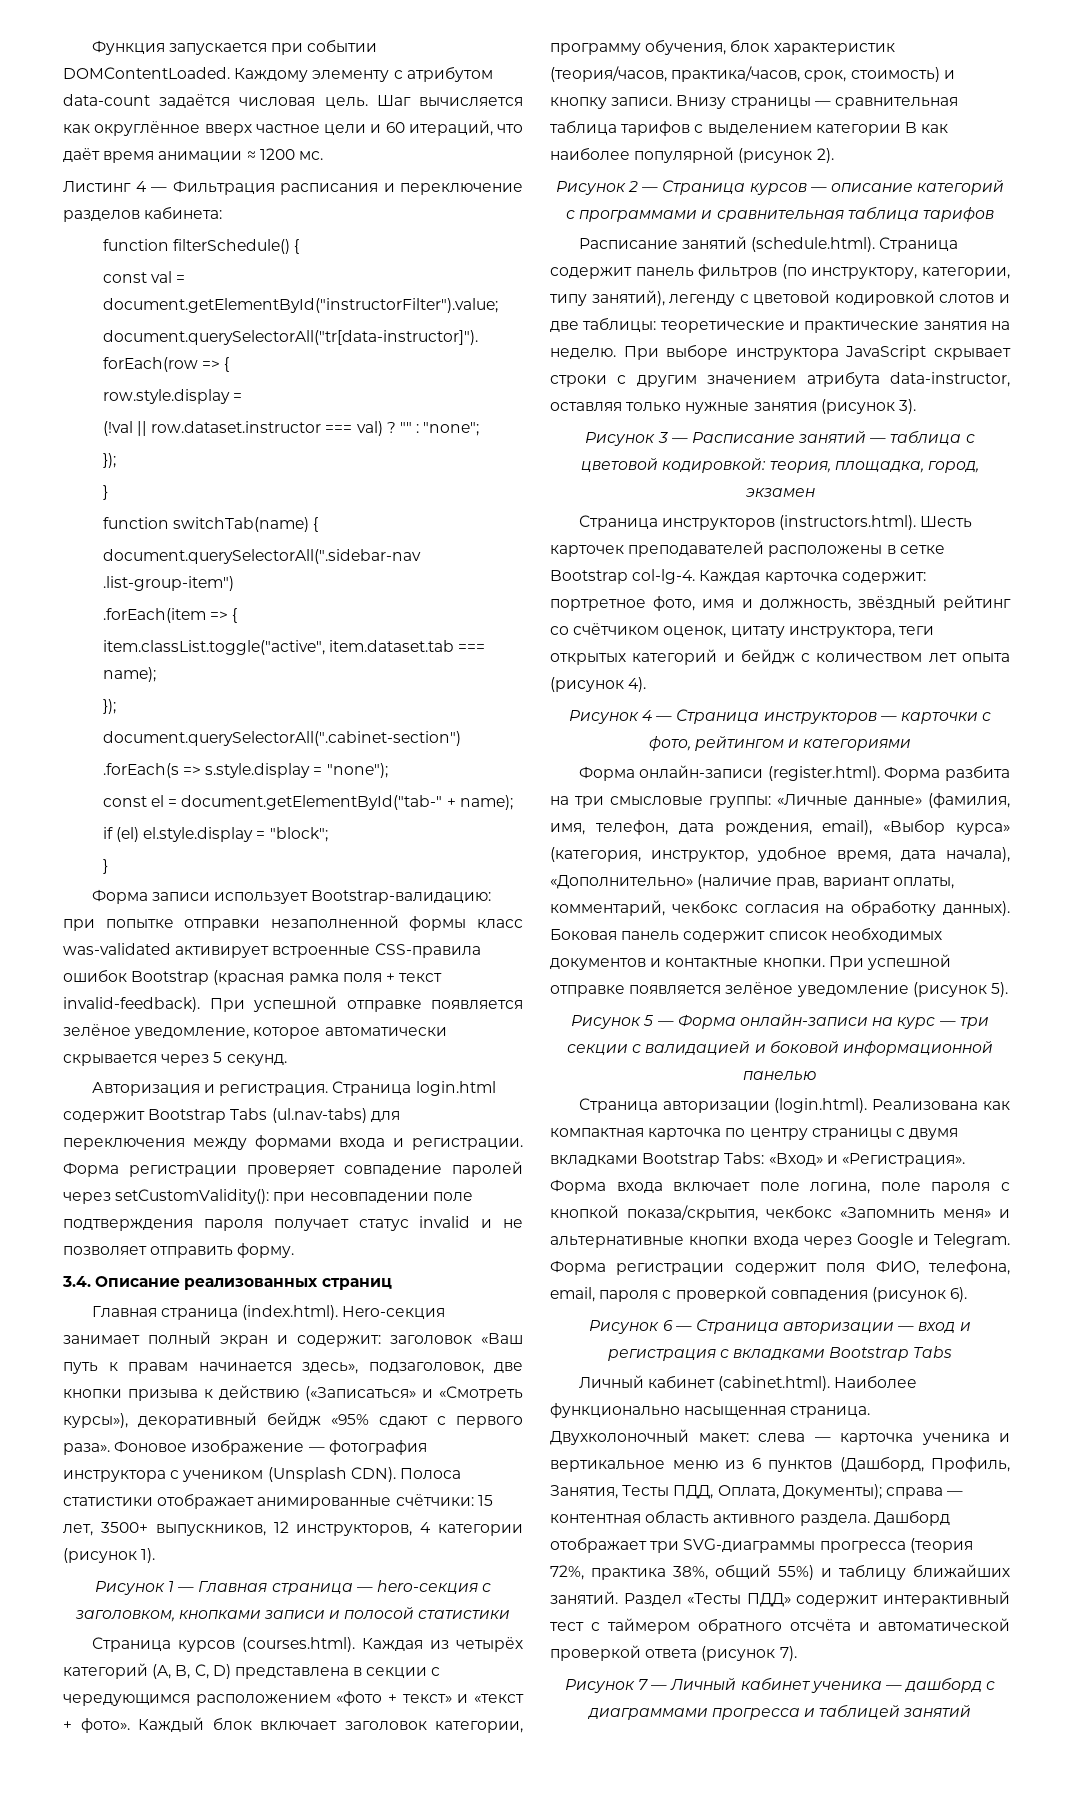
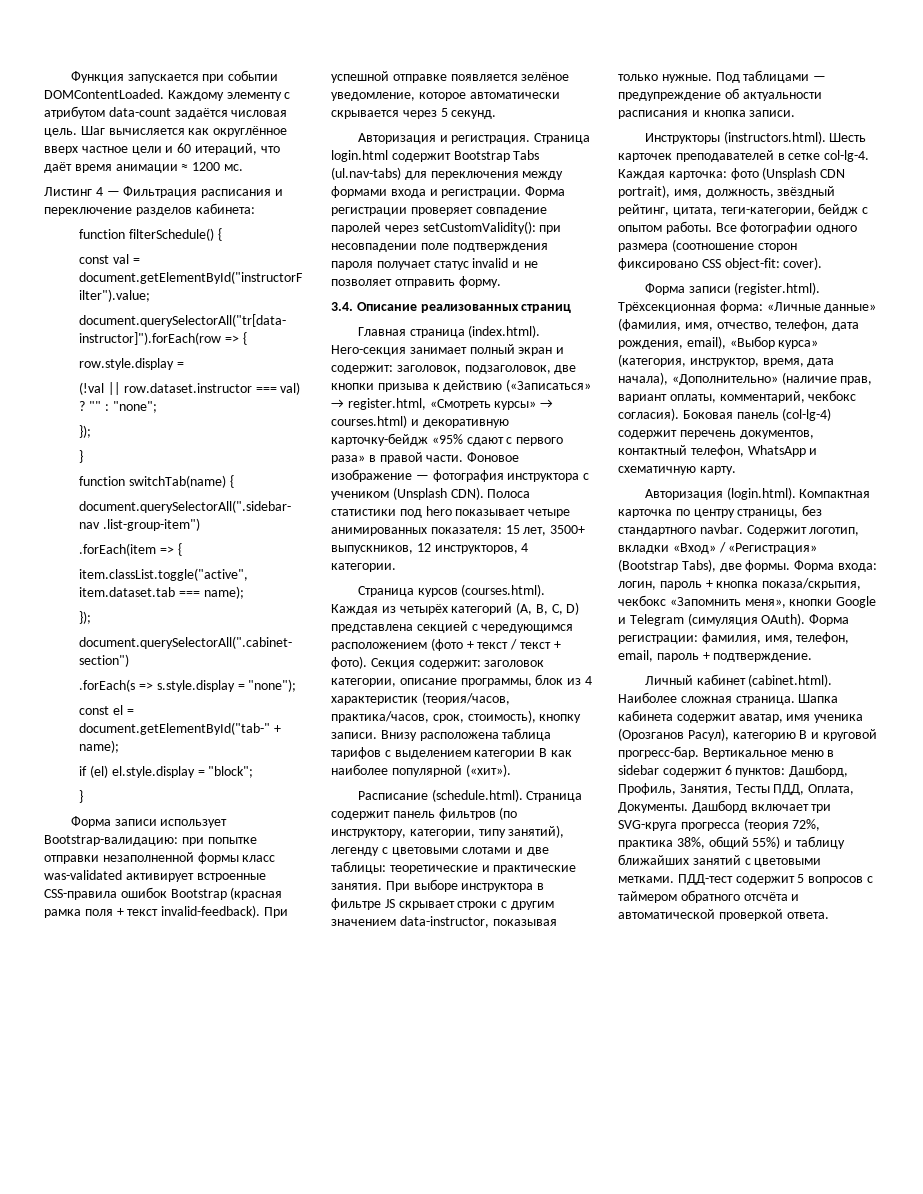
- Главная страница (index.html). Hero-секция занимает полный экран и содержит: заголовок «Ваш путь к правам начинается здесь», подзаголовок, две кнопки призыва к действию («Записаться» и «Смотреть курсы»), декоративный бейдж «95% сдают с первого раза».
+ Главная страница (index.html). Hero-секция занимает полный экран и содержит: заголовок, подзаголовок, две кнопки призыва к действию («Записаться» → register.html, «Смотреть курсы» → courses.html) и декоративную карточку-бейдж «95% сдают с первого раза» в правой части.
- Полоса статистики отображает анимированные счётчики: 15 лет, 3500+ выпускников, 12 инструкторов, 4 категории (рисунок 1).
- Рисунок 1 — Главная страница — hero-секция с заголовком, кнопками записи и полосой статистики
+ Полоса статистики под hero показывает четыре анимированных показателя: 15 лет, 3500+ выпускников, 12 инструкторов, 4 категории.
- Страница курсов (courses.html). Каждая из четырёх категорий (A, B, C, D) представлена в секции с чередующимся расположением «фото + текст» и «текст + фото». Каждый блок включает заголовок категории, программу обучения, блок характеристик (теория/часов, практика/часов, срок, стоимость) и кнопку записи.
+ Страница курсов (courses.html). Каждая из четырёх категорий (A, B, C, D) представлена секцией с чередующимся расположением (фото + текст / текст + фото). Секция содержит: заголовок категории, описание программы, блок из 4 характеристик (теория/часов, практика/часов, срок, стоимость), кнопку записи.
- Внизу страницы — сравнительная таблица тарифов с выделением категории B как наиболее популярной (рисунок 2).
- Рисунок 2 — Страница курсов — описание категорий с программами и сравнительная таблица тарифов
- Расписание занятий (schedule.html). Страница содержит панель фильтров (по инструктору, категории, типу занятий), легенду с цветовой кодировкой слотов и две таблицы: теоретические и практические занятия на неделю. При выборе инструктора JavaScript скрывает строки с другим значением атрибута data-instructor, оставляя только нужные занятия (рисунок 3).
- Рисунок 3 — Расписание занятий — таблица с цветовой кодировкой: теория, площадка, город, экзамен
- Страница инструкторов (instructors.html). Шесть карточек преподавателей расположены в сетке Bootstrap col-lg-4.
+ Внизу расположена таблица тарифов с выделением категории B как наиболее популярной («хит»).
+ Расписание (schedule.html). Страница содержит панель фильтров (по инструктору, категории, типу занятий), легенду с цветовыми слотами и две таблицы: теоретические и практические занятия. При выборе инструктора в фильтре JS скрывает строки с другим значением data-instructor, показывая только нужные. Под таблицами — предупреждение об актуальности расписания и кнопка записи.
+ Инструкторы (instructors.html). Шесть карточек преподавателей в сетке col-lg-4.
- Каждая карточка содержит: портретное фото, имя и должность, звёздный рейтинг со счётчиком оценок, цитату инструктора, теги открытых категорий и бейдж с количеством лет опыта (рисунок 4).
- Рисунок 4 — Страница инструкторов — карточки с фото, рейтингом и категориями
- Форма онлайн-записи (register.html). Форма разбита на три смысловые группы: «Личные данные» (фамилия, имя, телефон, дата рождения, email), «Выбор курса» (категория, инструктор, удобное время, дата начала), «Дополнительно» (наличие прав, вариант оплаты, комментарий, чекбокс согласия на обработку данных). Боковая панель содержит список необходимых документов и контактные кнопки. При успешной отправке появляется зелёное уведомление (рисунок 5).
- Рисунок 5 — Форма онлайн-записи на курс — три секции с валидацией и боковой информационной панелью
- Страница авторизации (login.html). Реализована как компактная карточка по центру страницы с двумя вкладками Bootstrap Tabs: «Вход» и «Регистрация». Форма входа включает поле логина, поле пароля с кнопкой показа/скрытия, чекбокс «Запомнить меня» и альтернативные кнопки входа через Google и Telegram. Форма регистрации содержит поля ФИО, телефона, email, пароля с проверкой совпадения (рисунок 6).
- Рисунок 6 — Страница авторизации — вход и регистрация с вкладками Bootstrap Tabs
- Личный кабинет (cabinet.html). Наиболее функционально насыщенная страница. Двухколоночный макет: слева — карточка ученика и вертикальное меню из 6 пунктов (Дашборд, Профиль, Занятия, Тесты ПДД, Оплата, Документы); справа — контентная область активного раздела. Дашборд отображает три SVG-диаграммы прогресса (теория 72%, практика 38%, общий 55%) и таблицу ближайших занятий. Раздел «Тесты ПДД» содержит интерактивный тест с таймером обратного отсчёта и автоматической проверкой ответа (рисунок 7).
- Рисунок 7 — Личный кабинет ученика — дашборд с диаграммами прогресса и таблицей занятий
+ Каждая карточка: фото (Unsplash CDN portrait), имя, должность, звёздный рейтинг, цитата, теги-категории, бейдж с опытом работы. Все фотографии одного размера (соотношение сторон фиксировано CSS object-fit: cover).
+ Форма записи (register.html). Трёхсекционная форма: «Личные данные» (фамилия, имя, отчество, телефон, дата рождения, email), «Выбор курса» (категория, инструктор, время, дата начала), «Дополнительно» (наличие прав, вариант оплаты, комментарий, чекбокс согласия). Боковая панель (col-lg-4) содержит перечень документов, контактный телефон, WhatsApp и схематичную карту.
+ Авторизация (login.html). Компактная карточка по центру страницы, без стандартного navbar. Содержит логотип, вкладки «Вход» / «Регистрация» (Bootstrap Tabs), две формы. Форма входа: логин, пароль + кнопка показа/скрытия, чекбокс «Запомнить меня», кнопки Google и Telegram (симуляция OAuth). Форма регистрации: фамилия, имя, телефон, email, пароль + подтверждение.
+ Личный кабинет (cabinet.html). Наиболее сложная страница. Шапка кабинета содержит аватар, имя ученика (Орозганов Расул), категорию B и круговой прогресс-бар. Вертикальное меню в sidebar содержит 6 пунктов: Дашборд, Профиль, Занятия, Тесты ПДД, Оплата, Документы. Дашборд включает три SVG-круга прогресса (теория 72%, практика 38%, общий 55%) и таблицу ближайших занятий с цветовыми метками. ПДД-тест содержит 5 вопросов с таймером обратного отсчёта и автоматической проверкой ответа.

